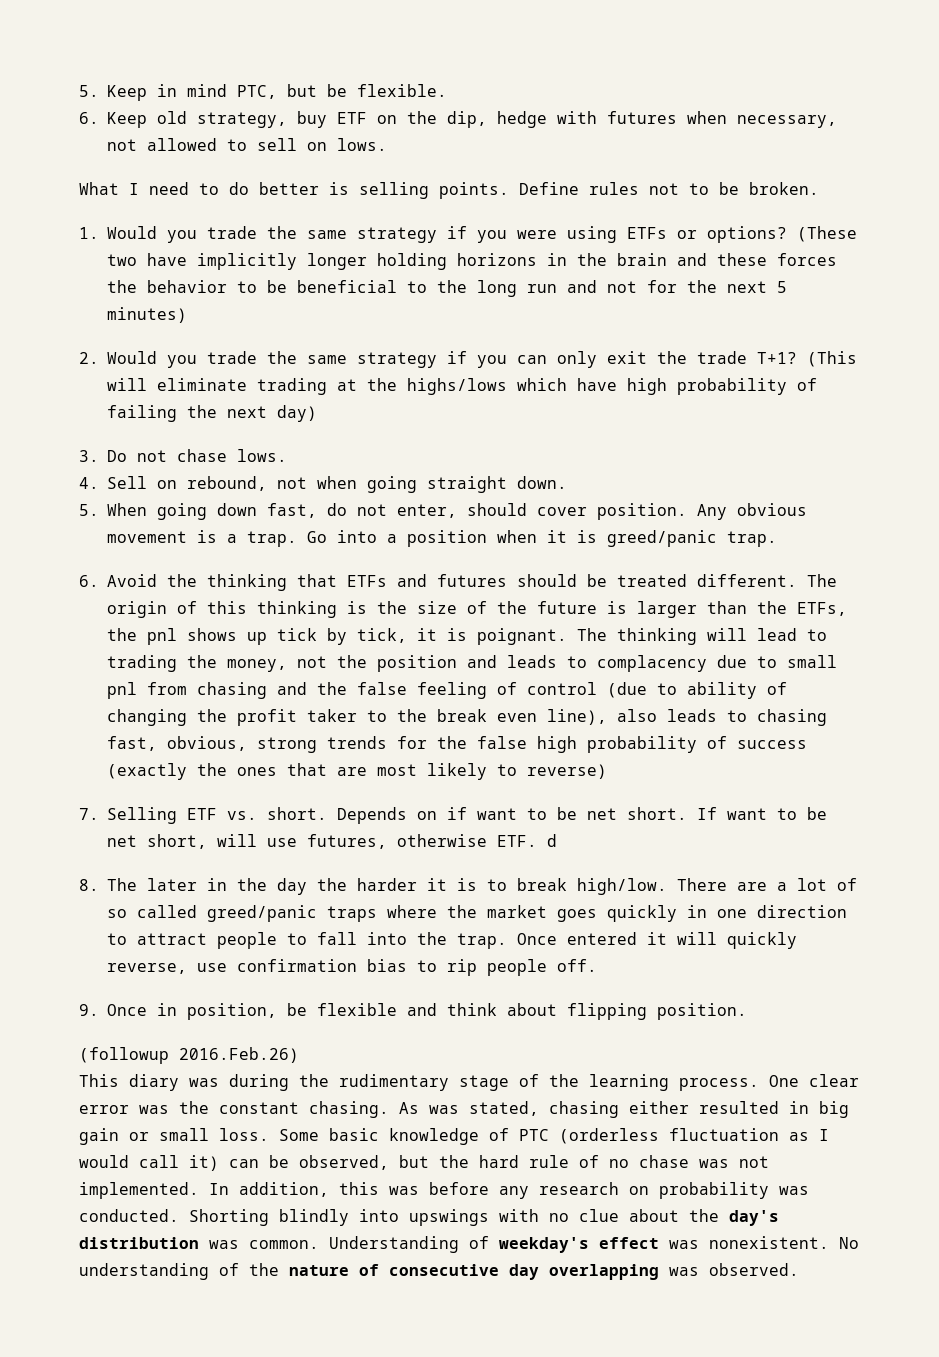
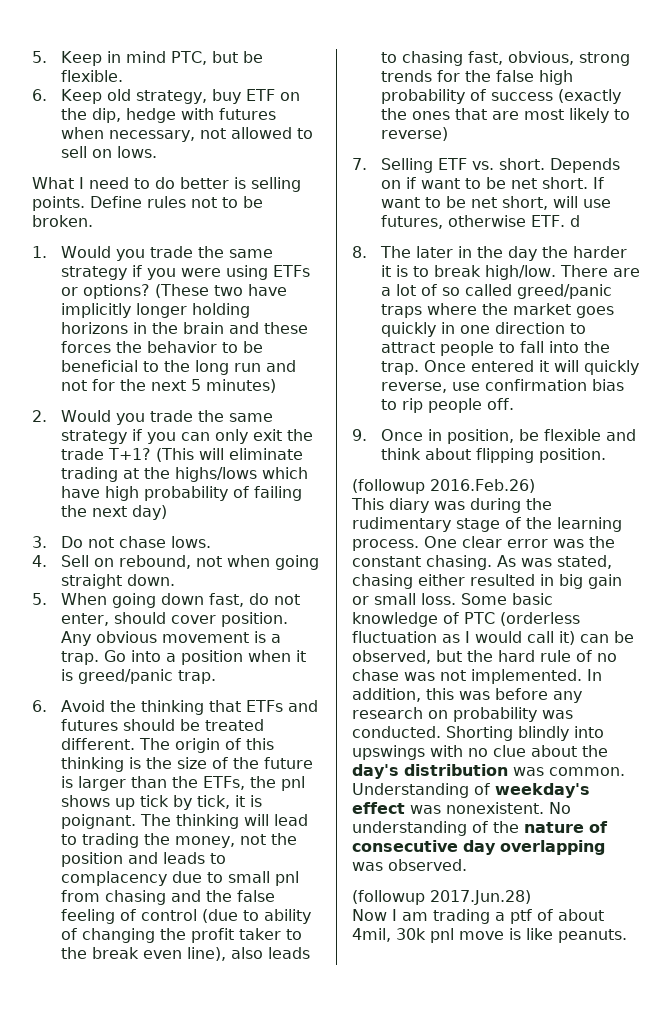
+ (followup 2017.Jun.28)
+ Now I am trading a ptf of about 4mil, 30k pnl move is like peanuts.

